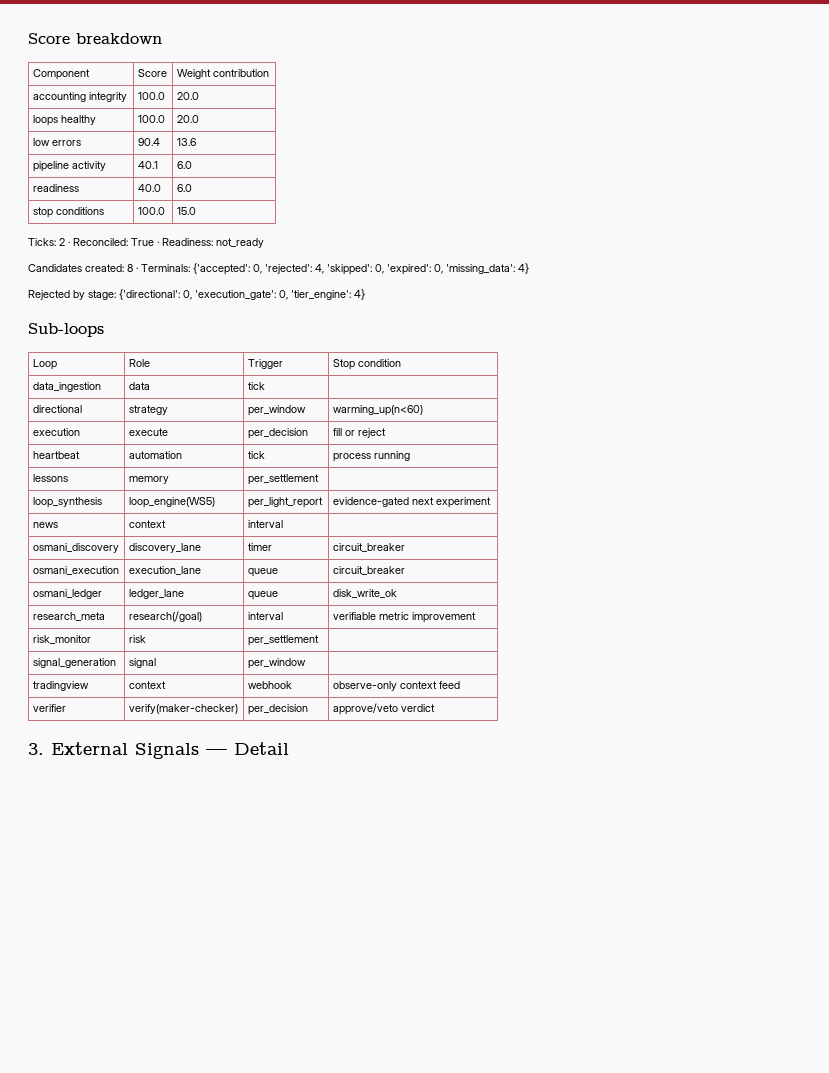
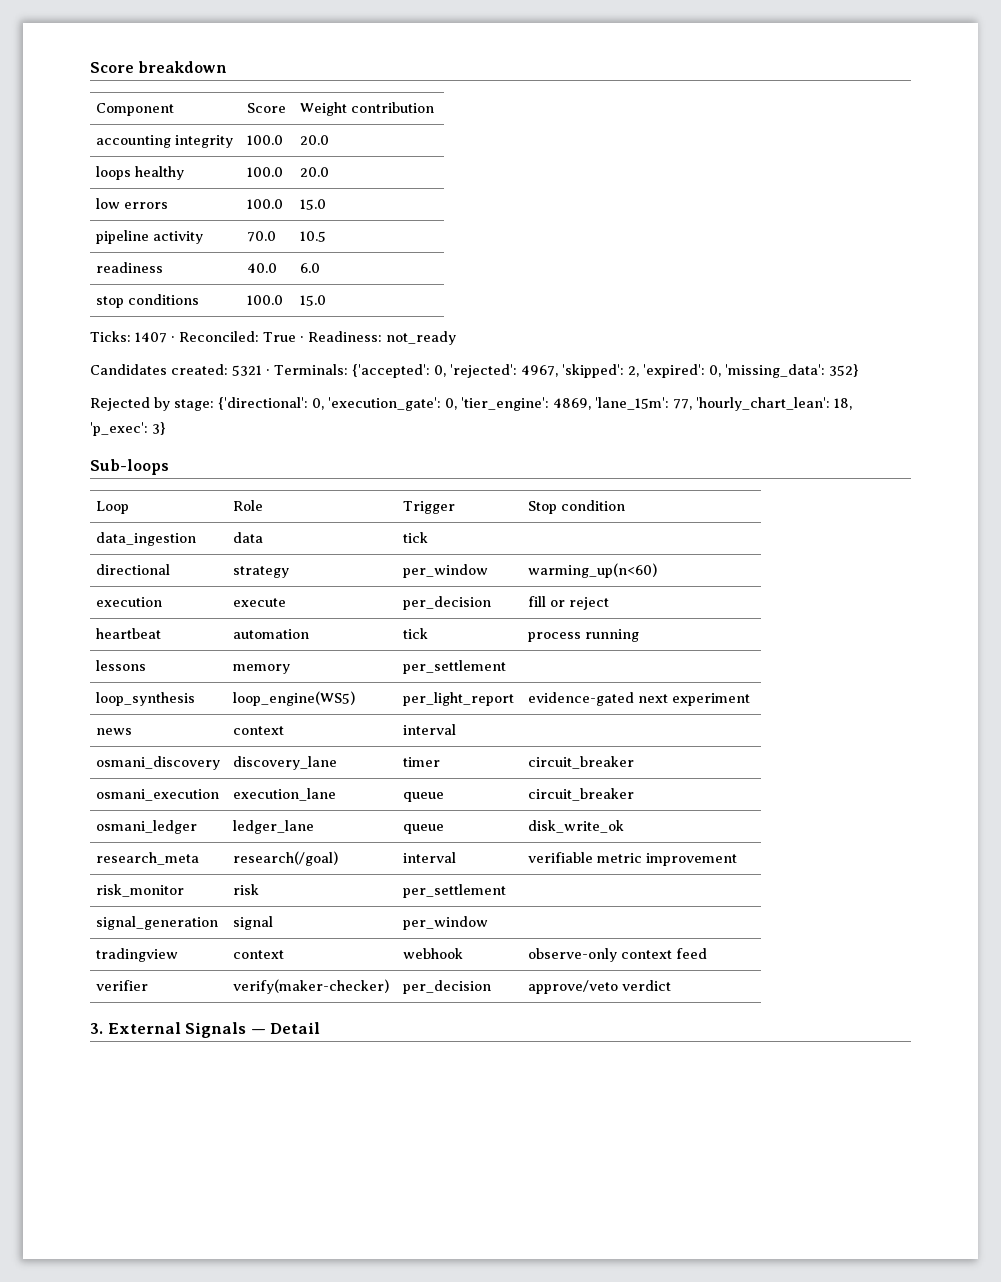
- low errors | 90.4 | 13.6
+ low errors | 100.0 | 15.0
- pipeline activity | 40.1 | 6.0
+ pipeline activity | 70.0 | 10.5
- Ticks: 2 · Reconciled: True · Readiness: not_ready
+ Ticks: 1407 · Reconciled: True · Readiness: not_ready
- Candidates created: 8 · Terminals: {'accepted': 0, 'rejected': 4, 'skipped': 0, 'expired': 0, 'missing_data': 4}
+ Candidates created: 5321 · Terminals: {'accepted': 0, 'rejected': 4967, 'skipped': 2, 'expired': 0, 'missing_data': 352}
- Rejected by stage: {'directional': 0, 'execution_gate': 0, 'tier_engine': 4}
+ Rejected by stage: {'directional': 0, 'execution_gate': 0, 'tier_engine': 4869, 'lane_15m': 77, 'hourly_chart_lean': 18, 'p_exec': 3}

